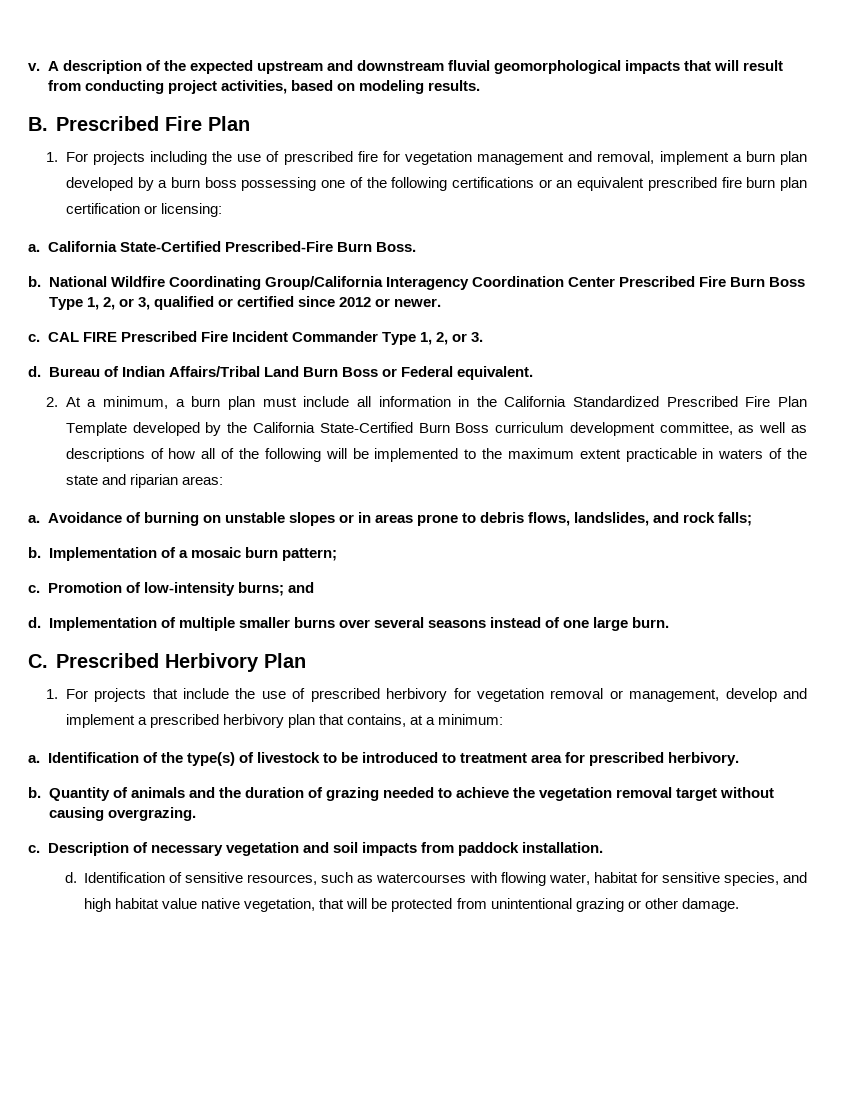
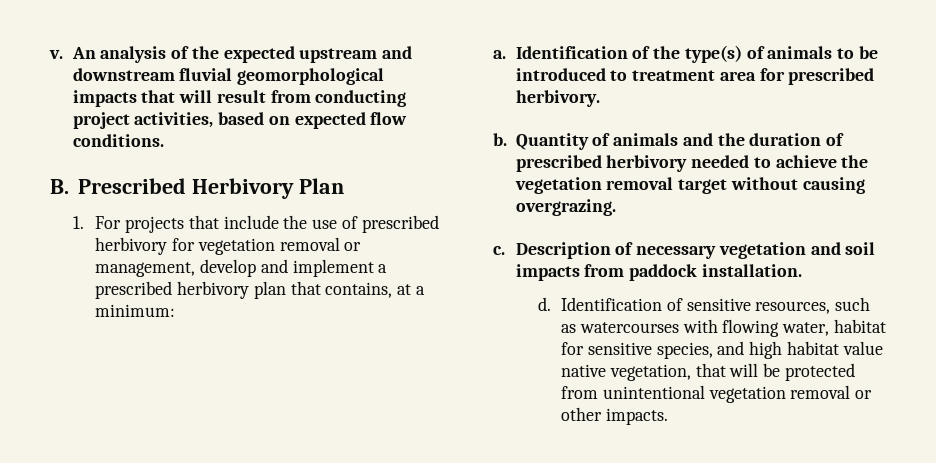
- A description of the expected upstream and downstream fluvial geomorphological impacts that will result from conducting project activities, based on modeling results.
- B. Prescribed Fire Plan
- 1. For projects including the use of prescribed fire for vegetation management and removal, implement a burn plan developed by a burn boss possessing one of the following certifications or an equivalent prescribed fire burn plan certification or licensing:
- a. California State-Certified Prescribed-Fire Burn Boss.
- b. National Wildfire Coordinating Group/California Interagency Coordination Center Prescribed Fire Burn Boss Type 1, 2, or 3, qualified or certified since 2012 or newer.
- c. CAL FIRE Prescribed Fire Incident Commander Type 1, 2, or 3.
- d. Bureau of Indian Affairs/Tribal Land Burn Boss or Federal equivalent.
- 2. At a minimum, a burn plan must include all information in the California Standardized Prescribed Fire Plan Template developed by the California State-Certified Burn Boss curriculum development committee, as well as descriptions of how all of the following will be implemented to the maximum extent practicable in waters of the state and riparian areas:
- a. Avoidance of burning on unstable slopes or in areas prone to debris flows, landslides, and rock falls;
- b. Implementation of a mosaic burn pattern;
- c. Promotion of low-intensity burns; and
- d. Implementation of multiple smaller burns over several seasons instead of one large burn.
- C. Prescribed Herbivory Plan
+ An analysis of the expected upstream and downstream fluvial geomorphological impacts that will result from conducting project activities, based on expected flow conditions.
+ B. Prescribed Herbivory Plan
- Identification of the type(s) of livestock to be introduced to treatment area for prescribed herbivory.
+ Identification of the type(s) of animals to be introduced to treatment area for prescribed herbivory.
- Quantity of animals and the duration of grazing needed to achieve the vegetation removal target without causing overgrazing.
+ Quantity of animals and the duration of prescribed herbivory needed to achieve the vegetation removal target without causing overgrazing.
- Identification of sensitive resources, such as watercourses with flowing water, habitat for sensitive species, and high habitat value native vegetation, that will be protected from unintentional grazing or other damage.
+ Identification of sensitive resources, such as watercourses with flowing water, habitat for sensitive species, and high habitat value native vegetation, that will be protected from unintentional vegetation removal or other impacts.

